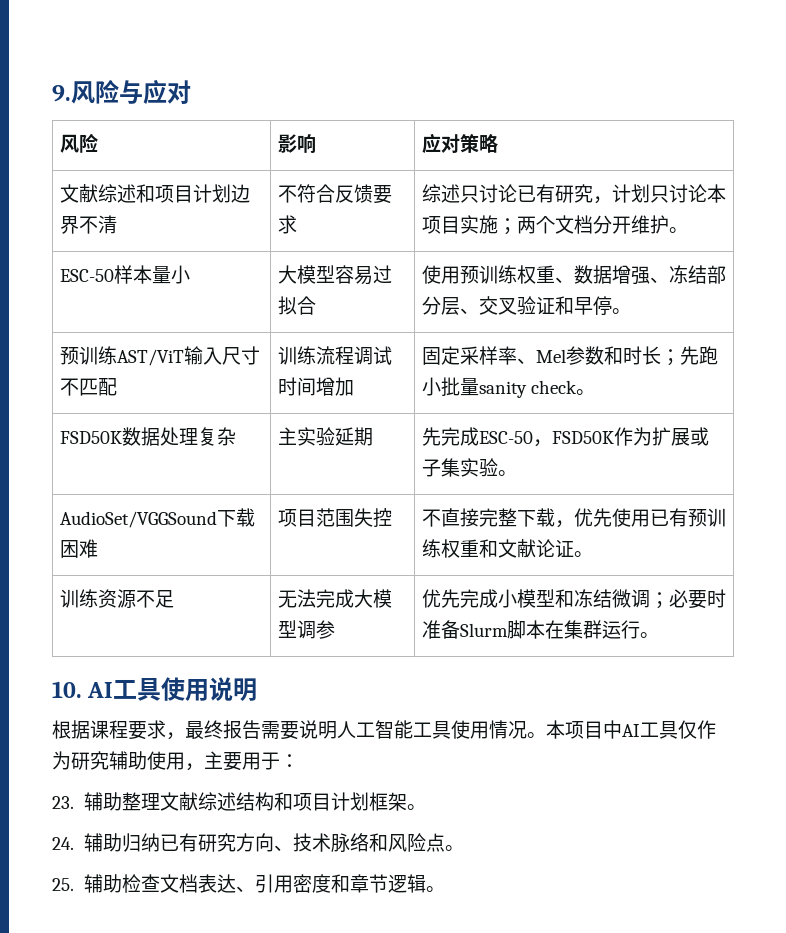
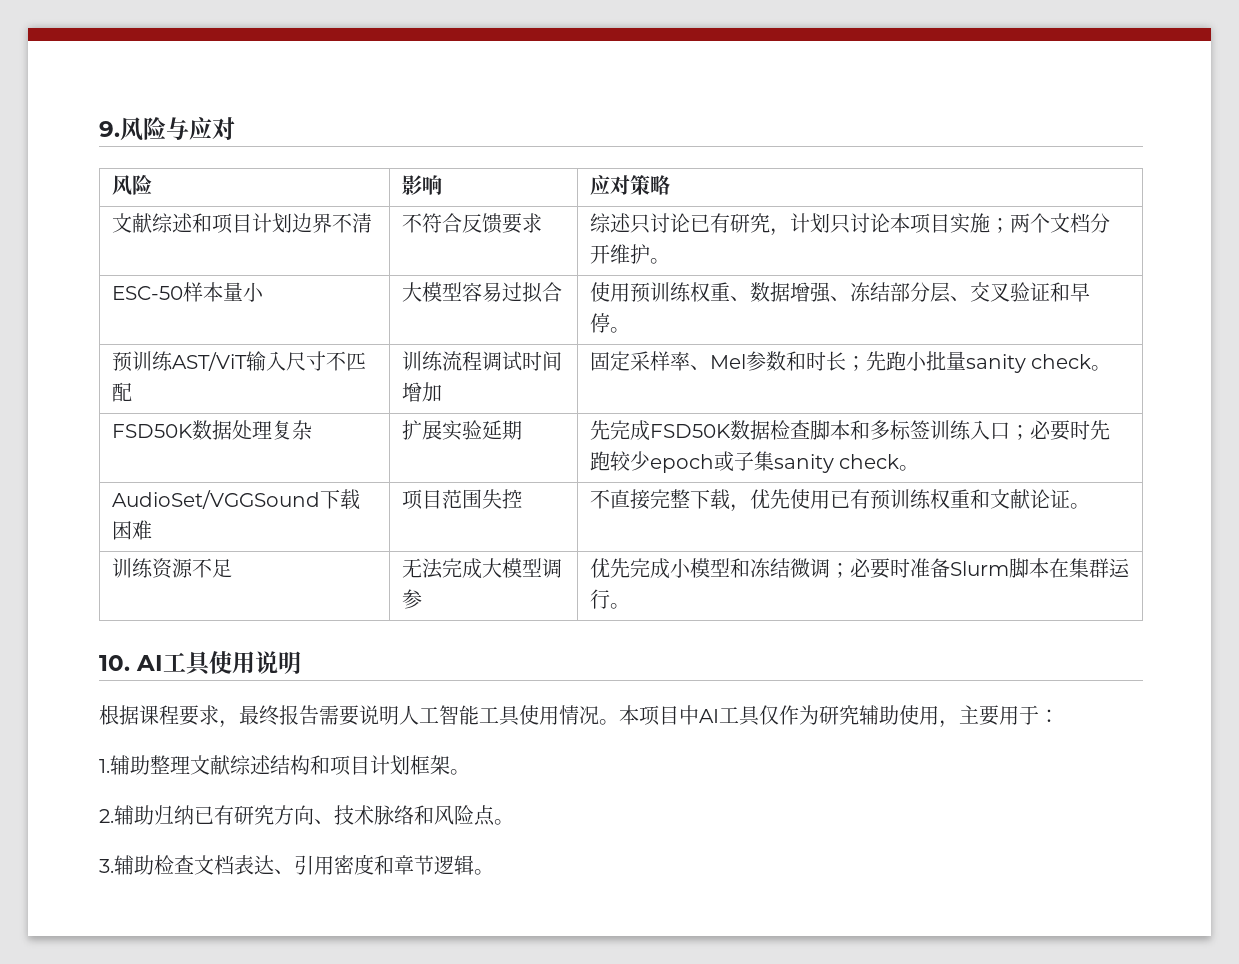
- FSD50K数据处理复杂 | 主实验延期 | 先完成ESC-50，FSD50K作为扩展或子集实验。
+ FSD50K数据处理复杂 | 扩展实验延期 | 先完成FSD50K数据检查脚本和多标签训练入口；必要时先跑较少epoch或子集sanity check。
- 23.辅助整理文献综述结构和项目计划框架。
+ 1.辅助整理文献综述结构和项目计划框架。
- 24.辅助归纳已有研究方向、技术脉络和风险点。
+ 2.辅助归纳已有研究方向、技术脉络和风险点。
- 25.辅助检查文档表达、引用密度和章节逻辑。
+ 3.辅助检查文档表达、引用密度和章节逻辑。

